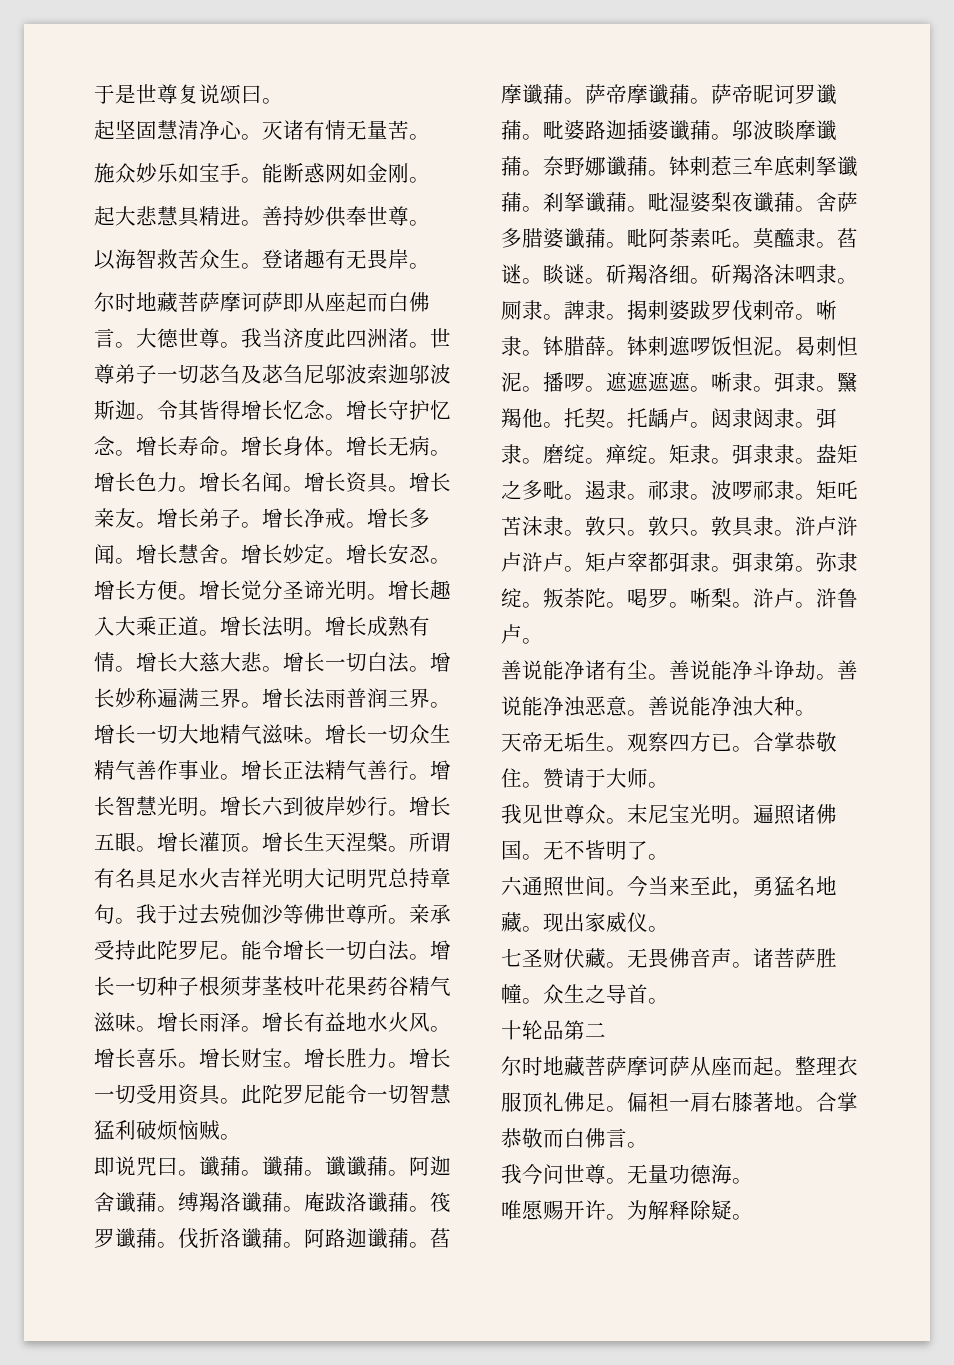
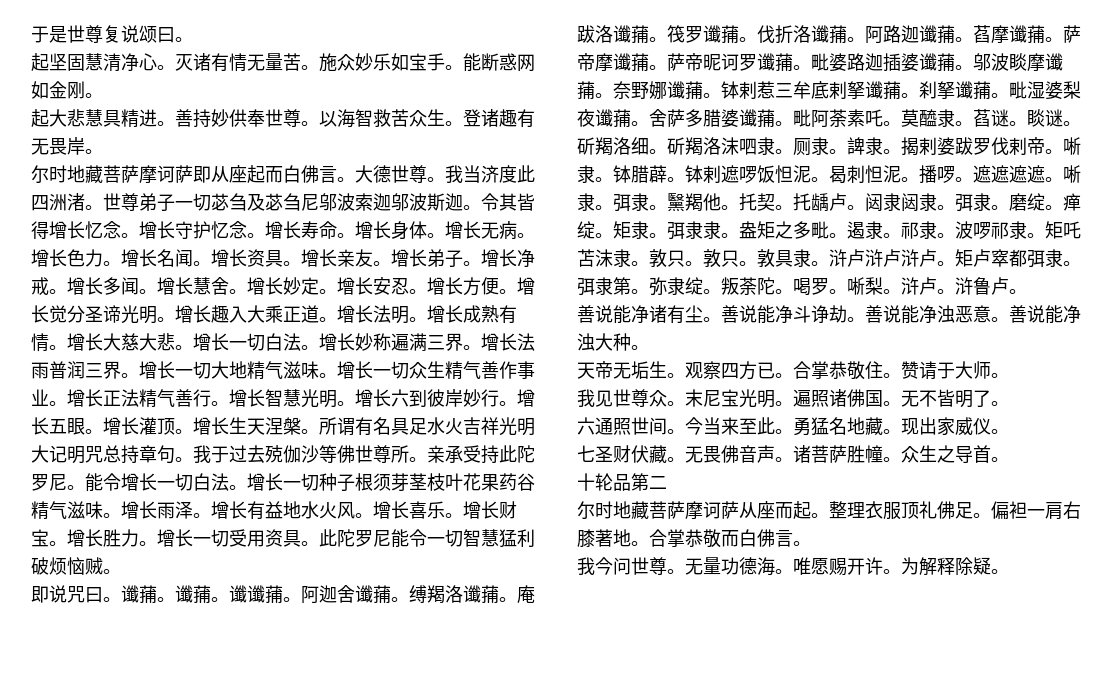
- 灭诸有情无量苦。
- 施众妙乐如宝手。
+ 灭诸有情无量苦。施众妙乐如宝手。
- 善持妙供奉世尊。
- 以海智救苦众生。
+ 善持妙供奉世尊。以海智救苦众生。
- 钵腊薛。
+ 钵腊薜。
- 今当来至此，勇猛名地藏。
+ 今当来至此。勇猛名地藏。
- 无量功德海。
- 唯愿赐开许。
+ 无量功德海。唯愿赐开许。

